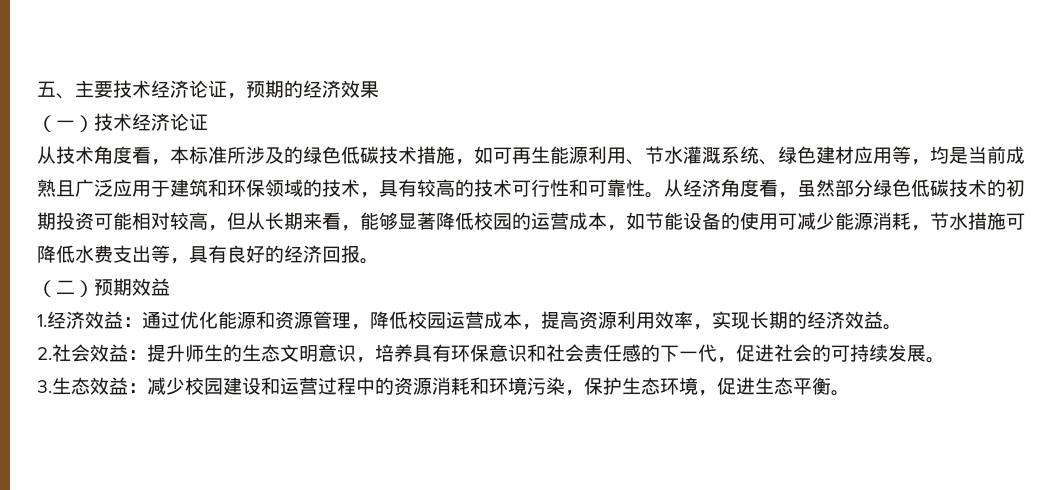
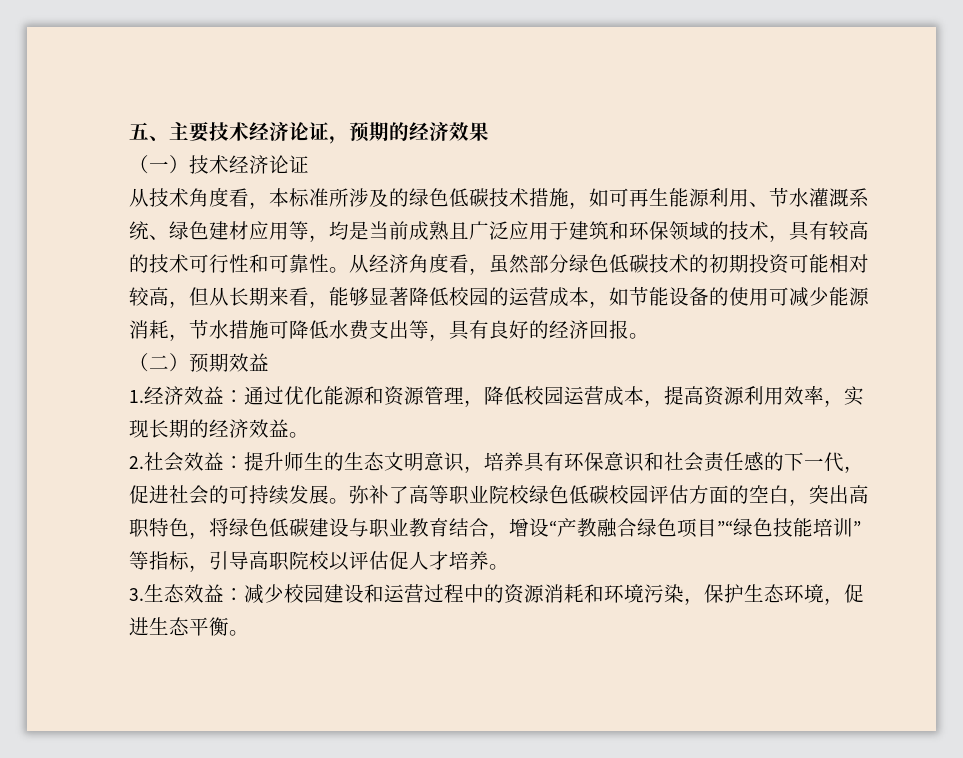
+ 弥补了高等职业院校绿色低碳校园评估方面的空白，突出高职特色，将绿色低碳建设与职业教育结合，增设“产教融合绿色项目”“绿色技能培训”等指标，引导高职院校以评估促人才培养。

